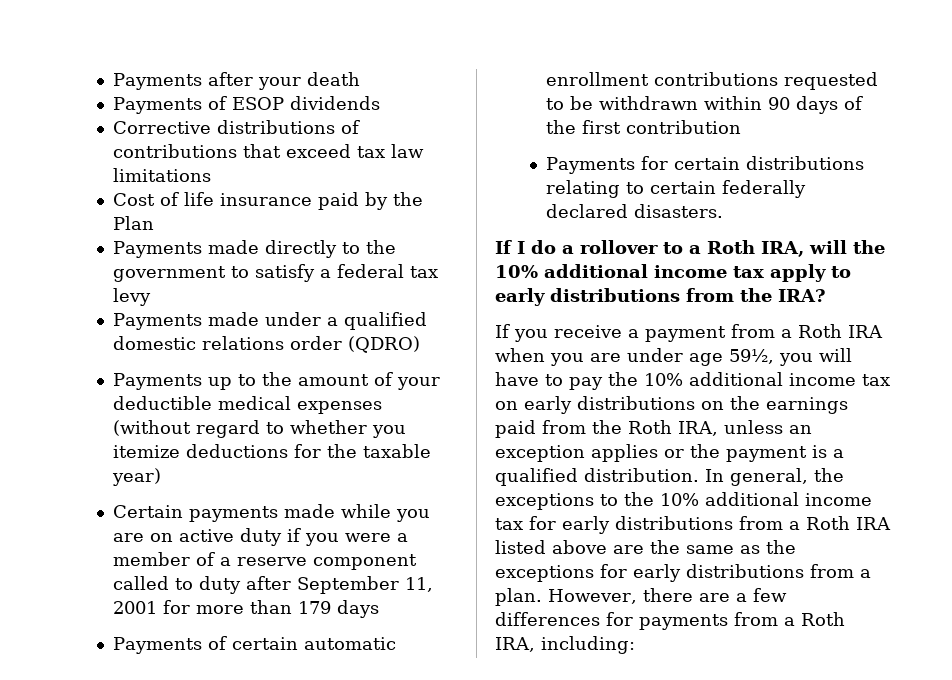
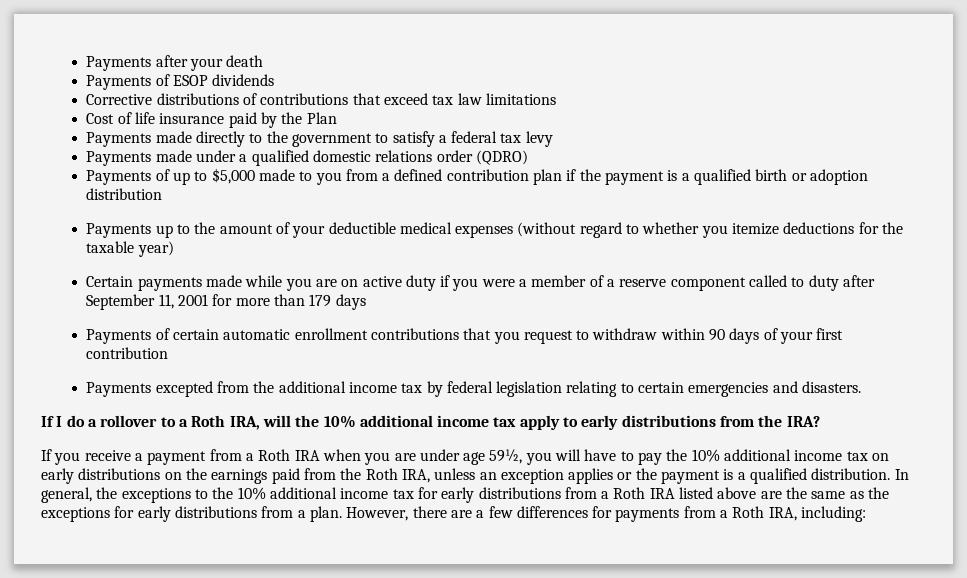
+ Payments of up to $5,000 made to you from a defined contribution plan if the payment is a qualified birth or adoption distribution
- Payments of certain automatic enrollment contributions requested to be withdrawn within 90 days of the first contribution
+ Payments of certain automatic enrollment contributions that you request to withdraw within 90 days of your first contribution
- Payments for certain distributions relating to certain federally declared disasters.
+ Payments excepted from the additional income tax by federal legislation relating to certain emergencies and disasters.

